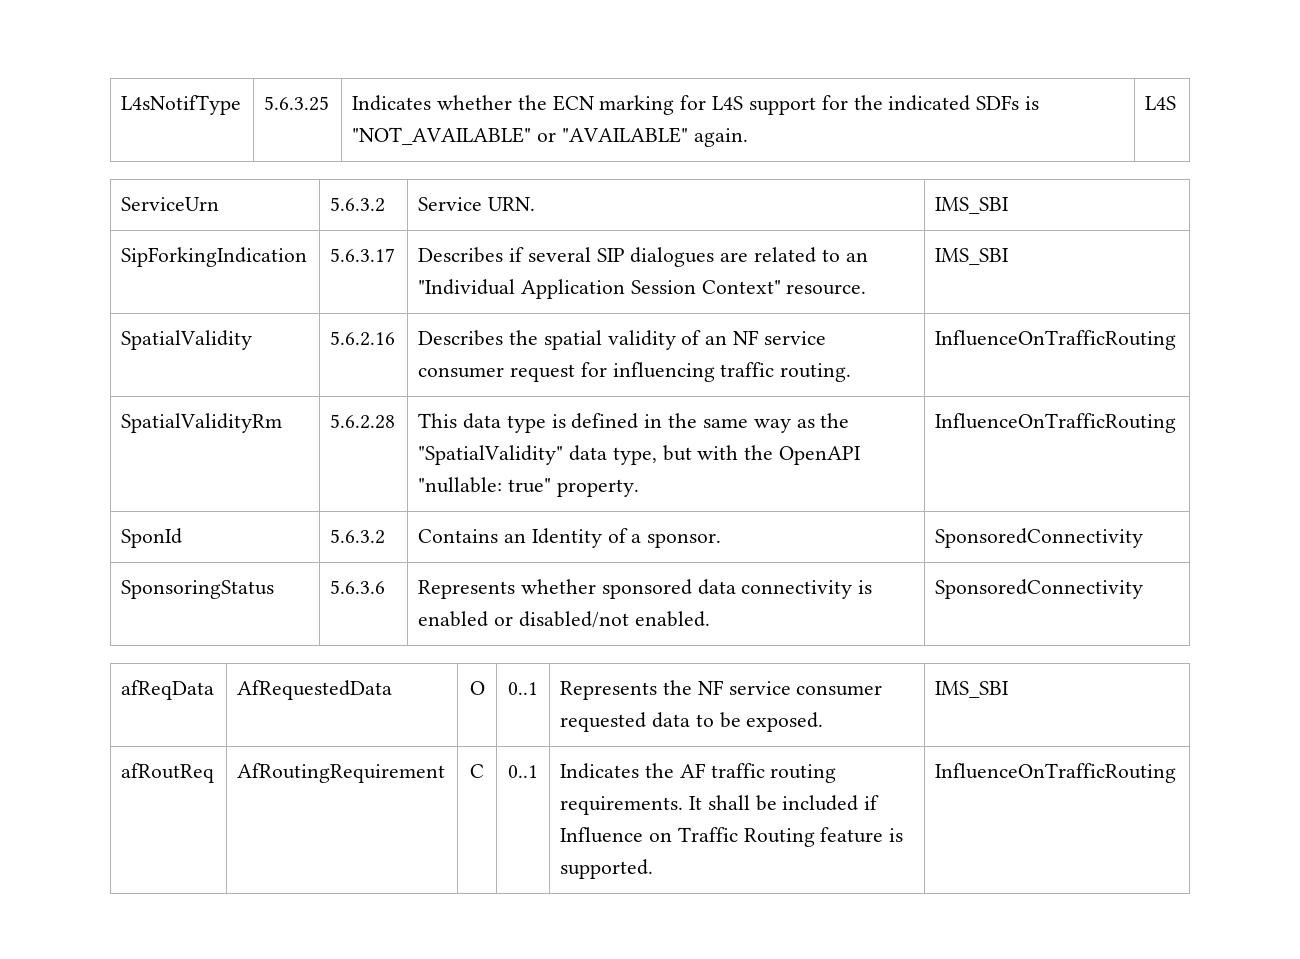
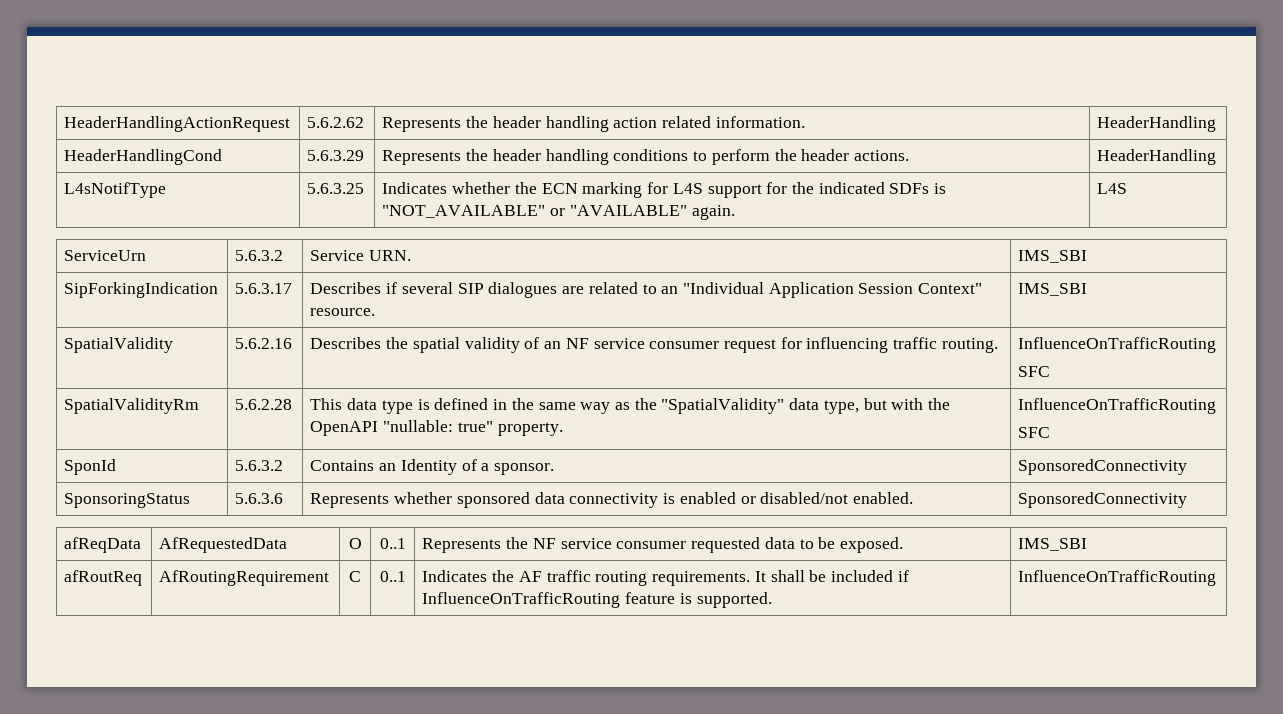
+ HeaderHandlingActionRequest | 5.6.2.62 | Represents the header handling action related information. | HeaderHandling
+ HeaderHandlingCond | 5.6.3.29 | Represents the header handling conditions to perform the header actions. | HeaderHandling
  SpatialValidity | 5.6.2.16 | Describes the spatial validity of an NF service consumer request for influencing traffic routing. | InfluenceOnTrafficRouting
+ SFC
  SpatialValidityRm | 5.6.2.28 | This data type is defined in the same way as the "SpatialValidity" data type, but with the OpenAPI "nullable: true" property. | InfluenceOnTrafficRouting
+ SFC
- afRoutReq | AfRoutingRequirement | C | 0..1 | Indicates the AF traffic routing requirements. It shall be included if Influence on Traffic Routing feature is supported. | InfluenceOnTrafficRouting
+ afRoutReq | AfRoutingRequirement | C | 0..1 | Indicates the AF traffic routing requirements. It shall be included if InfluenceOnTrafficRouting feature is supported. | InfluenceOnTrafficRouting

